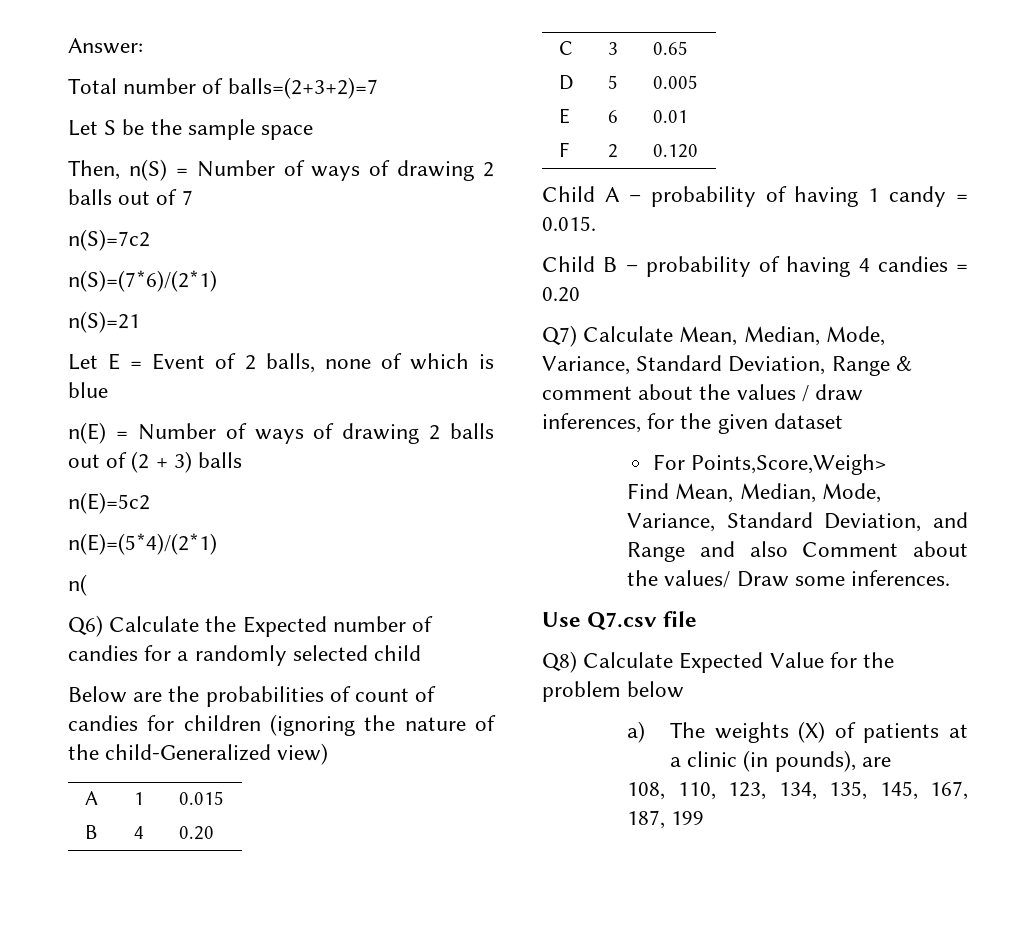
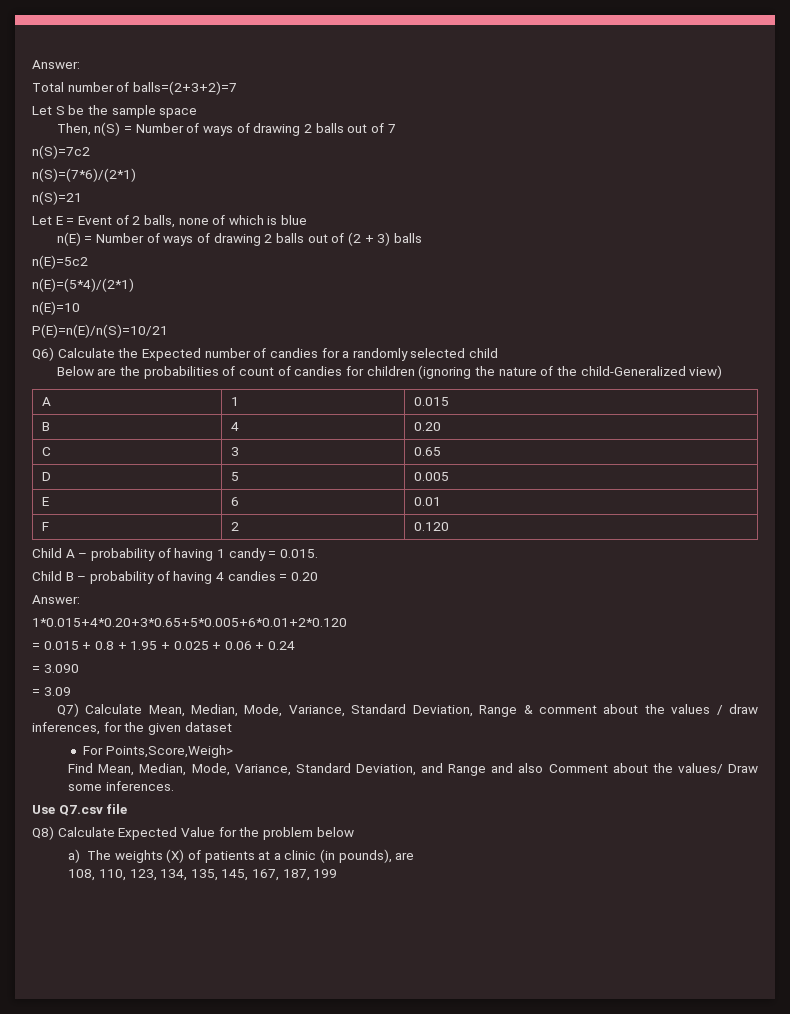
- n(
+ n(E)=10
+ P(E)=n(E)/n(S)=10/21
  Child B – probability of having 4 candies = 0.20
+ Answer:
+ 1*0.015+4*0.20+3*0.65+5*0.005+6*0.01+2*0.120
+ = 0.015 + 0.8 + 1.95 + 0.025 + 0.06 + 0.24
+ = 3.090
+ = 3.09

